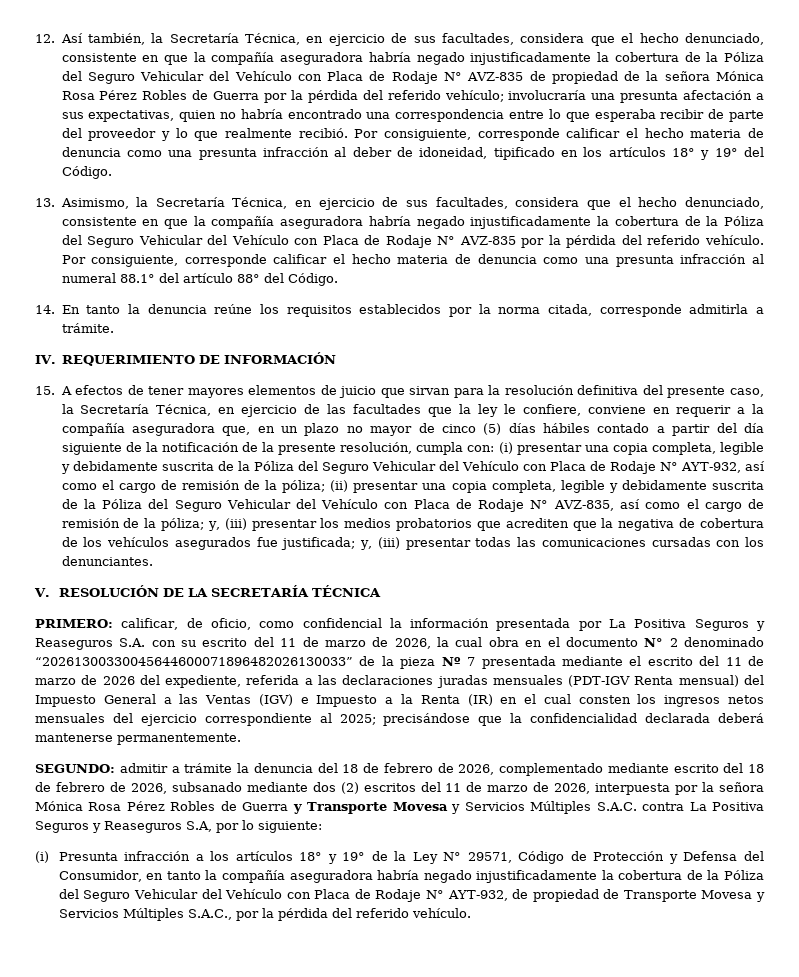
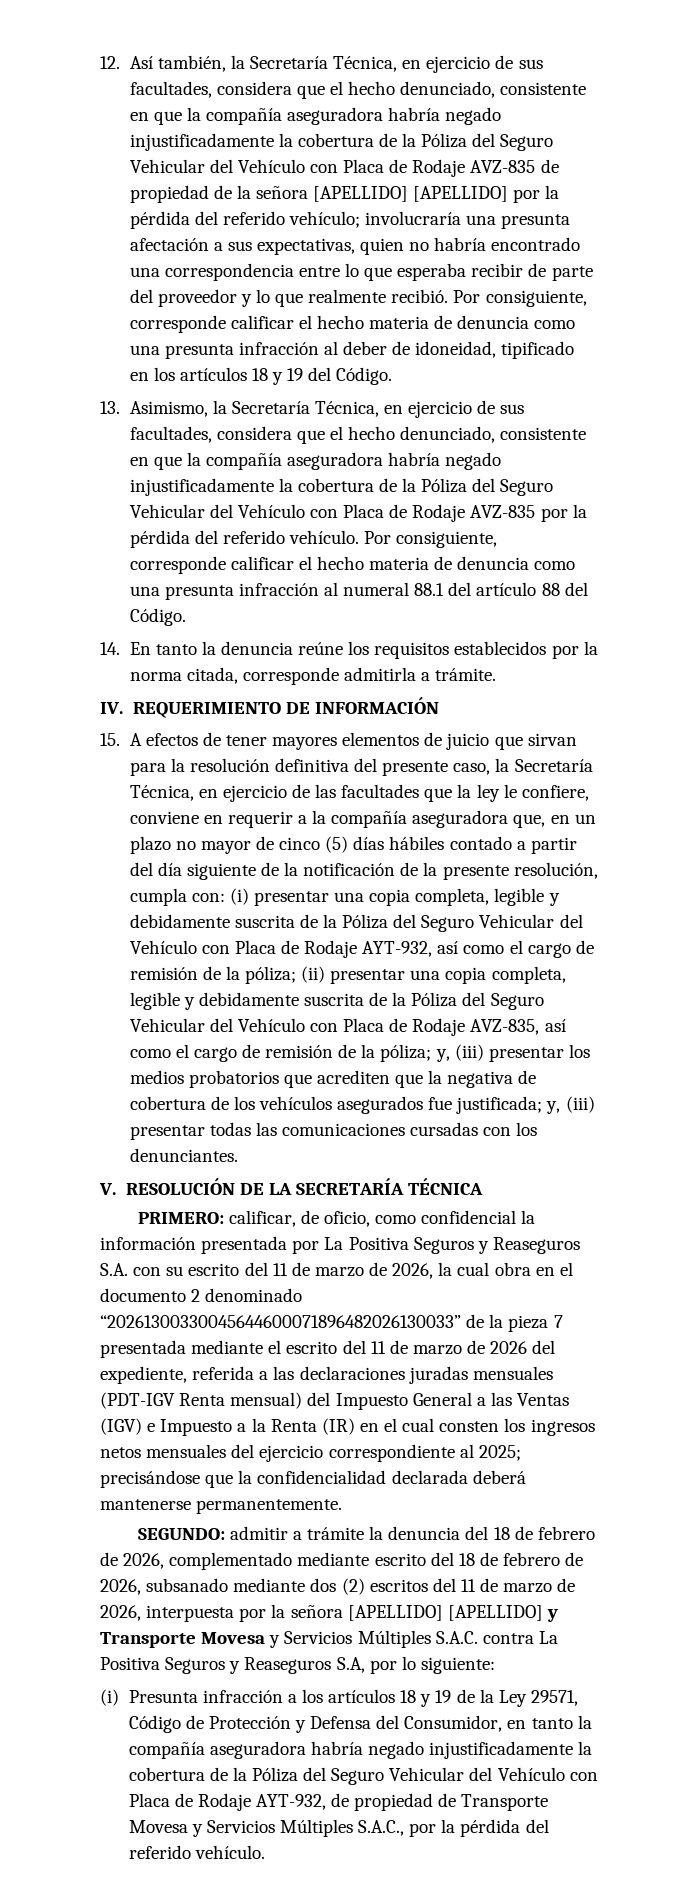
- 12. Así también, la Secretaría Técnica, en ejercicio de sus facultades, considera que el hecho denunciado, consistente en que la compañía aseguradora habría negado injustificadamente la cobertura de la Póliza del Seguro Vehicular del Vehículo con Placa de Rodaje N° AVZ-835 de propiedad de la señora Mónica Rosa Pérez Robles de Guerra por la pérdida del referido vehículo;
+ 12. Así también, la Secretaría Técnica, en ejercicio de sus facultades, considera que el hecho denunciado, consistente en que la compañía aseguradora habría negado injustificadamente la cobertura de la Póliza del Seguro Vehicular del Vehículo con Placa de Rodaje AVZ-835 de propiedad de la señora [APELLIDO] [APELLIDO] por la pérdida del referido vehículo;
- Por consiguiente, corresponde calificar el hecho materia de denuncia como una presunta infracción al deber de idoneidad, tipificado en los artículos 18° y 19° del Código.
+ Por consiguiente, corresponde calificar el hecho materia de denuncia como una presunta infracción al deber de idoneidad, tipificado en los artículos 18 y 19 del Código.
- 13. Asimismo, la Secretaría Técnica, en ejercicio de sus facultades, considera que el hecho denunciado, consistente en que la compañía aseguradora habría negado injustificadamente la cobertura de la Póliza del Seguro Vehicular del Vehículo con Placa de Rodaje N° AVZ-835 por la pérdida del referido vehículo.
+ 13. Asimismo, la Secretaría Técnica, en ejercicio de sus facultades, considera que el hecho denunciado, consistente en que la compañía aseguradora habría negado injustificadamente la cobertura de la Póliza del Seguro Vehicular del Vehículo con Placa de Rodaje AVZ-835 por la pérdida del referido vehículo.
- Por consiguiente, corresponde calificar el hecho materia de denuncia como una presunta infracción al numeral 88.1° del artículo 88° del Código.
+ Por consiguiente, corresponde calificar el hecho materia de denuncia como una presunta infracción al numeral 88.1 del artículo 88 del Código.
- (i) presentar una copia completa, legible y debidamente suscrita de la Póliza del Seguro Vehicular del Vehículo con Placa de Rodaje N° AYT-932, así como el cargo de remisión de la póliza;
+ (i) presentar una copia completa, legible y debidamente suscrita de la Póliza del Seguro Vehicular del Vehículo con Placa de Rodaje AYT-932, así como el cargo de remisión de la póliza;
- (ii) presentar una copia completa, legible y debidamente suscrita de la Póliza del Seguro Vehicular del Vehículo con Placa de Rodaje N° AVZ-835, así como el cargo de remisión de la póliza;
+ (ii) presentar una copia completa, legible y debidamente suscrita de la Póliza del Seguro Vehicular del Vehículo con Placa de Rodaje AVZ-835, así como el cargo de remisión de la póliza;
- calificar, de oficio, como confidencial la información presentada por La Positiva Seguros y Reaseguros S.A. con su escrito del 11 de marzo de 2026, la cual obra en el documento N° 2 denominado “20261300330045644600071896482026130033” de la pieza Nº 7 presentada mediante el escrito del 11 de marzo de 2026 del expediente, referida a las declaraciones juradas mensuales (PDT-IGV Renta mensual) del Impuesto General a las Ventas (IGV) e Impuesto a la Renta (IR) en el cual consten los ingresos netos mensuales del ejercicio correspondiente al 2025;
+ calificar, de oficio, como confidencial la información presentada por La Positiva Seguros y Reaseguros S.A. con su escrito del 11 de marzo de 2026, la cual obra en el documento 2 denominado “20261300330045644600071896482026130033” de la pieza 7 presentada mediante el escrito del 11 de marzo de 2026 del expediente, referida a las declaraciones juradas mensuales (PDT-IGV Renta mensual) del Impuesto General a las Ventas (IGV) e Impuesto a la Renta (IR) en el cual consten los ingresos netos mensuales del ejercicio correspondiente al 2025;
- SEGUNDO: admitir a trámite la denuncia del 18 de febrero de 2026, complementado mediante escrito del 18 de febrero de 2026, subsanado mediante dos (2) escritos del 11 de marzo de 2026, interpuesta por la señora Mónica Rosa Pérez Robles de Guerra y Transporte Movesa y Servicios Múltiples S.A.C. contra La Positiva Seguros y Reaseguros S.A, por lo siguiente:
+ SEGUNDO: admitir a trámite la denuncia del 18 de febrero de 2026, complementado mediante escrito del 18 de febrero de 2026, subsanado mediante dos (2) escritos del 11 de marzo de 2026, interpuesta por la señora [APELLIDO] [APELLIDO] y Transporte Movesa y Servicios Múltiples S.A.C. contra La Positiva Seguros y Reaseguros S.A, por lo siguiente:
- (i) Presunta infracción a los artículos 18° y 19° de la Ley N° 29571, Código de Protección y Defensa del Consumidor, en tanto la compañía aseguradora habría negado injustificadamente la cobertura de la Póliza del Seguro Vehicular del Vehículo con Placa de Rodaje N° AYT-932, de propiedad de Transporte Movesa y Servicios Múltiples S.A.C., por la pérdida del referido vehículo.
+ (i) Presunta infracción a los artículos 18 y 19 de la Ley 29571, Código de Protección y Defensa del Consumidor, en tanto la compañía aseguradora habría negado injustificadamente la cobertura de la Póliza del Seguro Vehicular del Vehículo con Placa de Rodaje AYT-932, de propiedad de Transporte Movesa y Servicios Múltiples S.A.C., por la pérdida del referido vehículo.

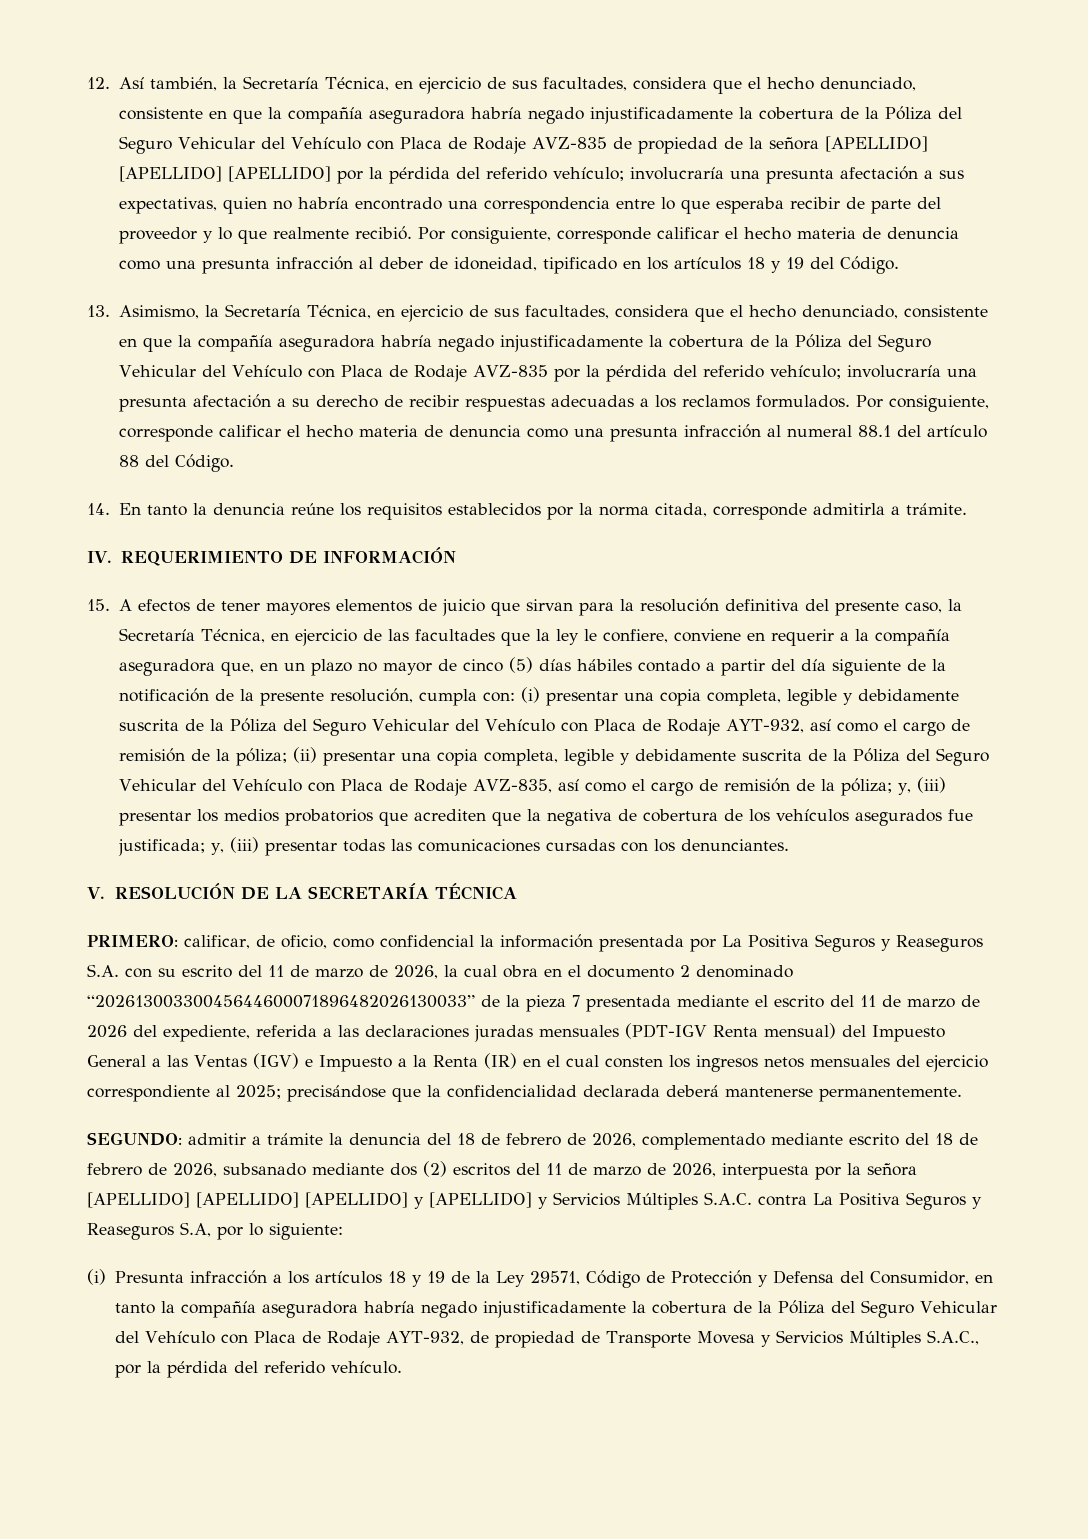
- 12. Así también, la Secretaría Técnica, en ejercicio de sus facultades, considera que el hecho denunciado, consistente en que la compañía aseguradora habría negado injustificadamente la cobertura de la Póliza del Seguro Vehicular del Vehículo con Placa de Rodaje AVZ-835 de propiedad de la señora [APELLIDO] [APELLIDO] por la pérdida del referido vehículo;
+ 12. Así también, la Secretaría Técnica, en ejercicio de sus facultades, considera que el hecho denunciado, consistente en que la compañía aseguradora habría negado injustificadamente la cobertura de la Póliza del Seguro Vehicular del Vehículo con Placa de Rodaje AVZ-835 de propiedad de la señora [APELLIDO] [APELLIDO] [APELLIDO] por la pérdida del referido vehículo;
- 13. Asimismo, la Secretaría Técnica, en ejercicio de sus facultades, considera que el hecho denunciado, consistente en que la compañía aseguradora habría negado injustificadamente la cobertura de la Póliza del Seguro Vehicular del Vehículo con Placa de Rodaje AVZ-835 por la pérdida del referido vehículo.
+ 13. Asimismo, la Secretaría Técnica, en ejercicio de sus facultades, considera que el hecho denunciado, consistente en que la compañía aseguradora habría negado injustificadamente la cobertura de la Póliza del Seguro Vehicular del Vehículo con Placa de Rodaje AVZ-835 por la pérdida del referido vehículo; involucraría una presunta afectación a su derecho de recibir respuestas adecuadas a los reclamos formulados.
- SEGUNDO: admitir a trámite la denuncia del 18 de febrero de 2026, complementado mediante escrito del 18 de febrero de 2026, subsanado mediante dos (2) escritos del 11 de marzo de 2026, interpuesta por la señora [APELLIDO] [APELLIDO] y Transporte Movesa y Servicios Múltiples S.A.C. contra La Positiva Seguros y Reaseguros S.A, por lo siguiente:
+ SEGUNDO: admitir a trámite la denuncia del 18 de febrero de 2026, complementado mediante escrito del 18 de febrero de 2026, subsanado mediante dos (2) escritos del 11 de marzo de 2026, interpuesta por la señora [APELLIDO] [APELLIDO] [APELLIDO] y [APELLIDO] y Servicios Múltiples S.A.C. contra La Positiva Seguros y Reaseguros S.A, por lo siguiente:

